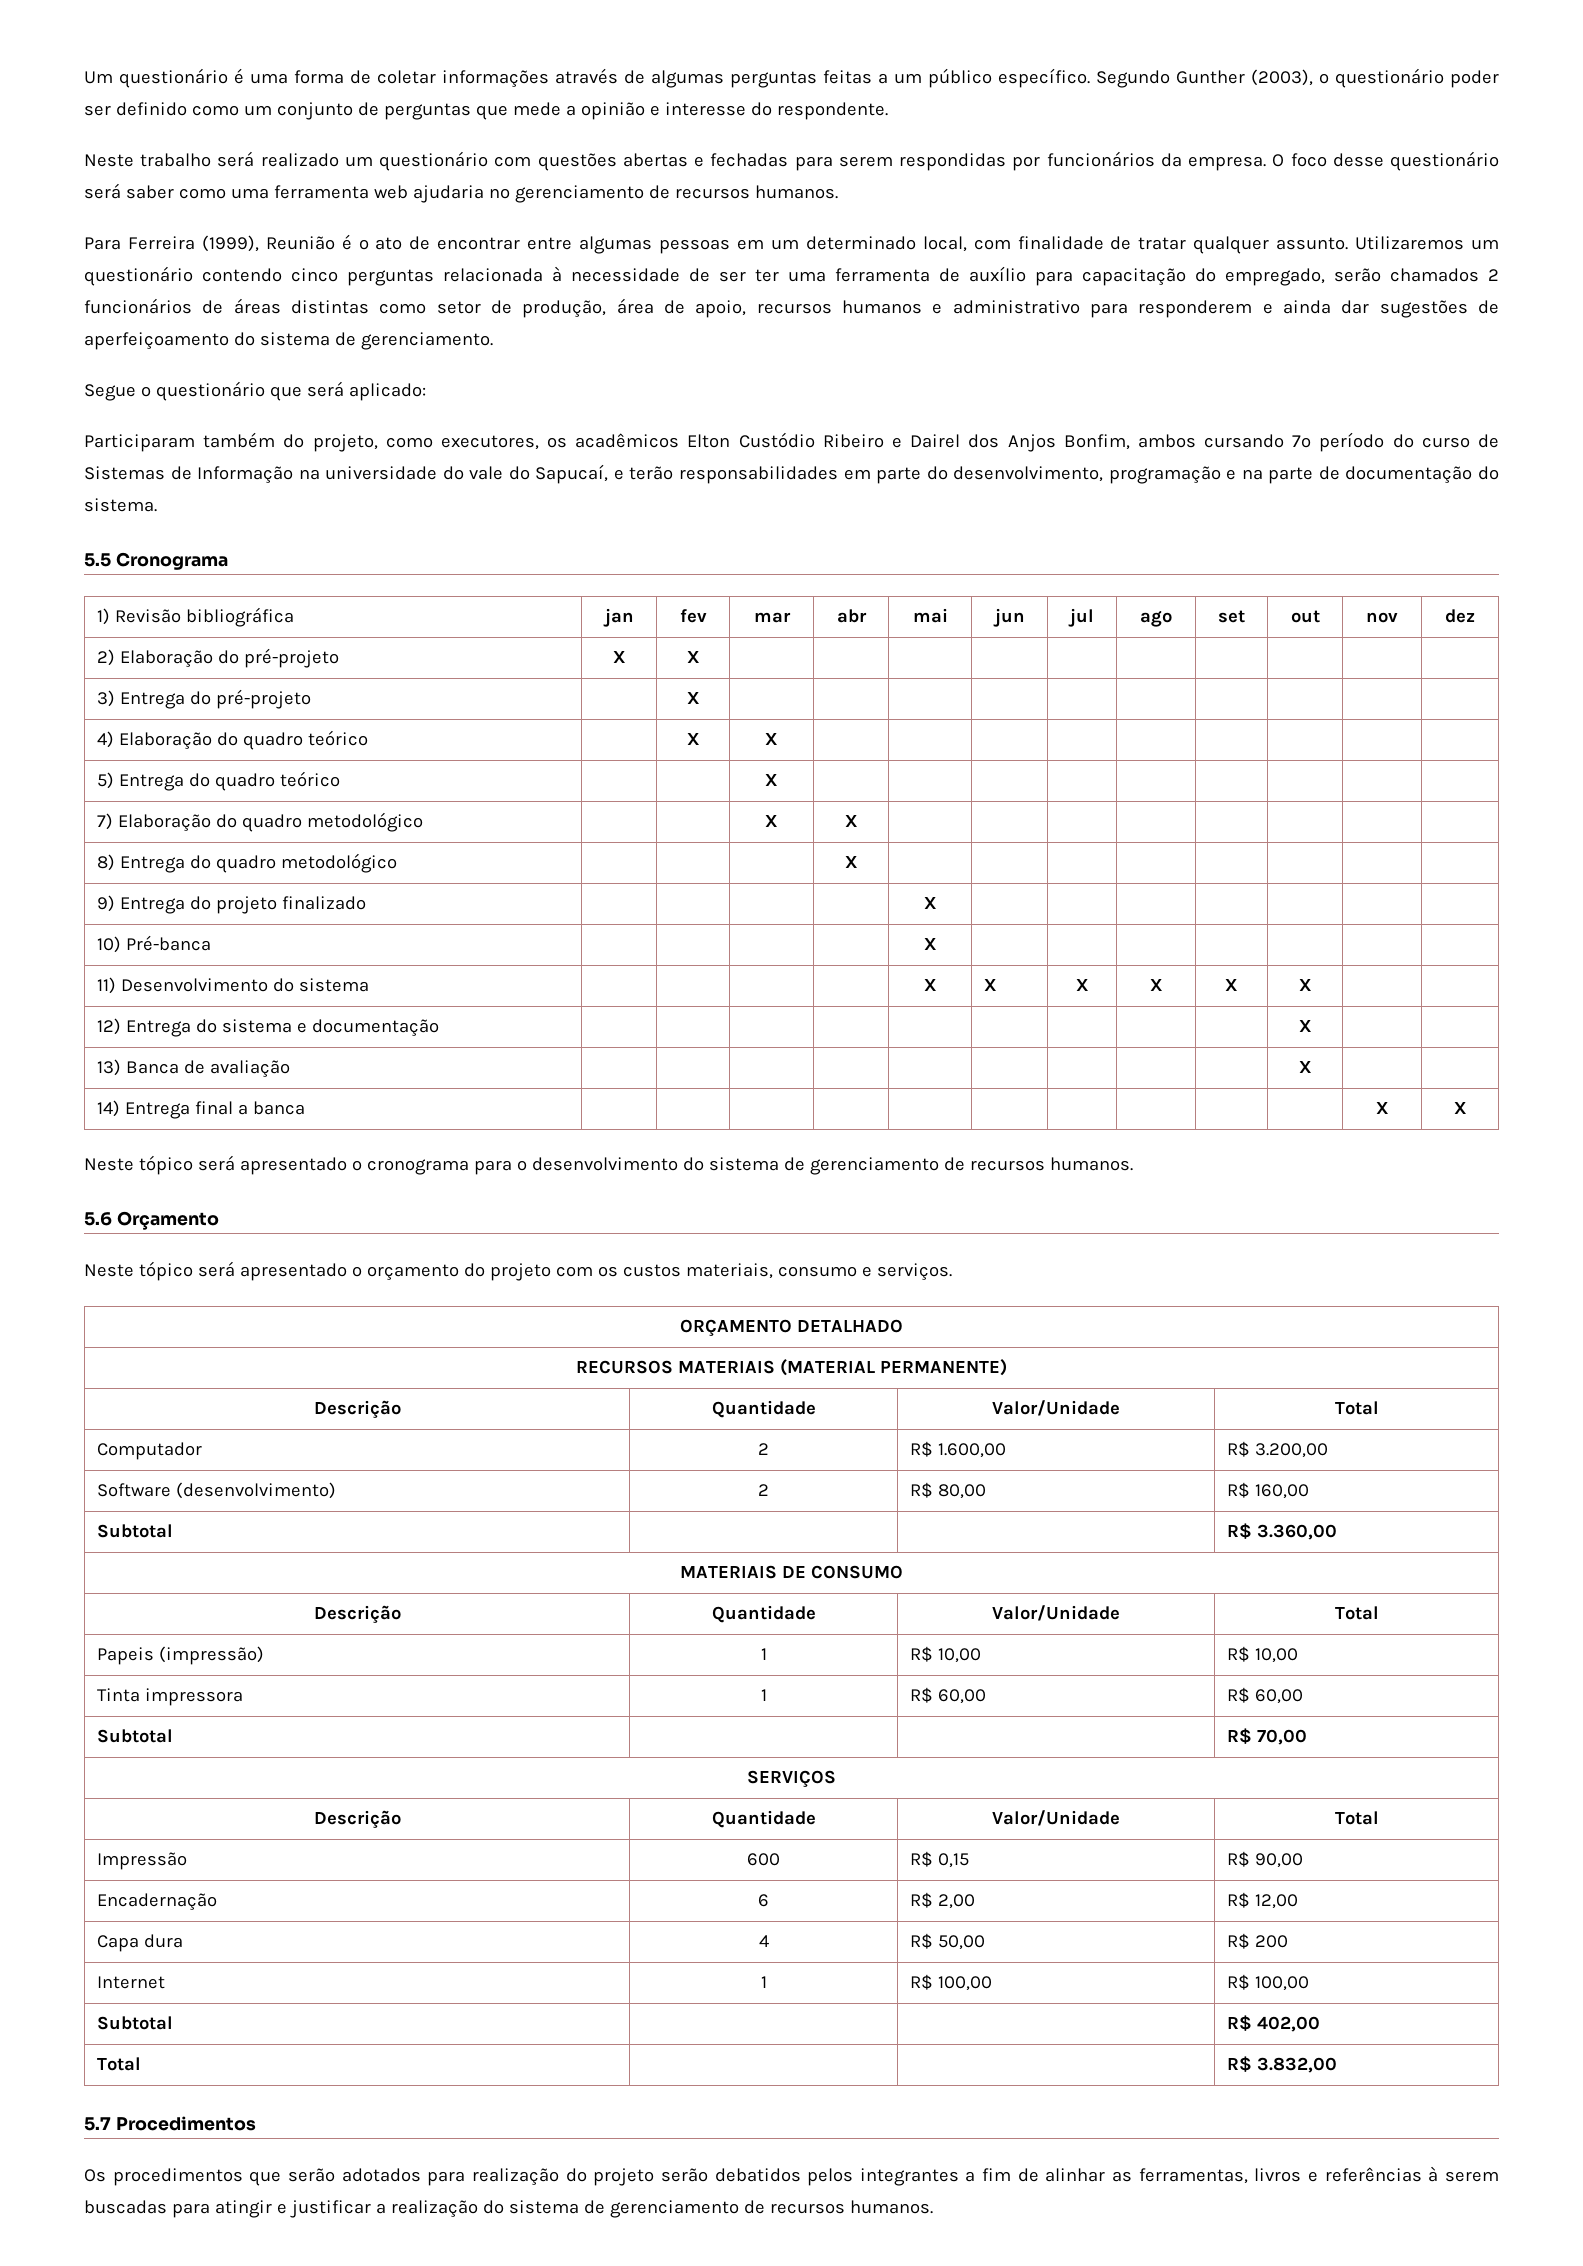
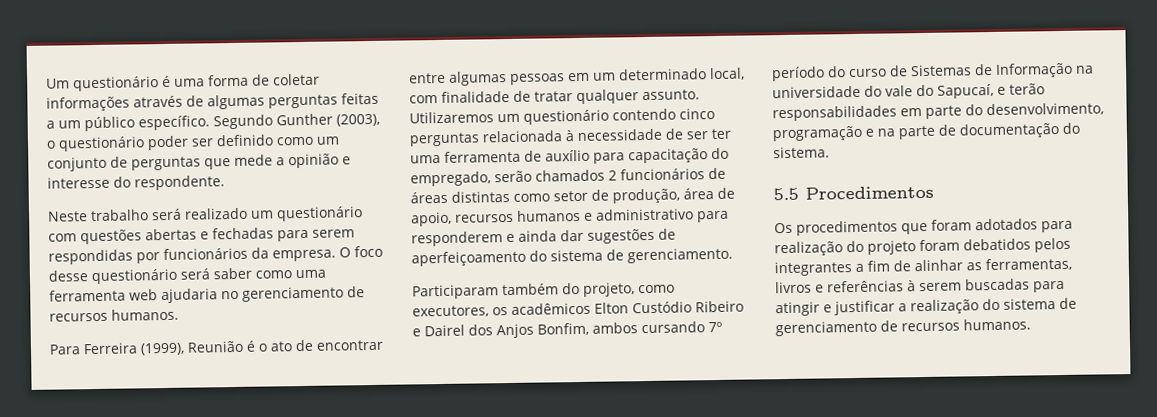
- Segue o questionário que será aplicado:
- 5.5 Cronograma
- 1) Revisão bibliográfica | jan | fev | mar | abr | mai | jun | jul | ago | set | out | nov | dez
- 2) Elaboração do pré-projeto | X | X | | | | | | | | | |
- 3) Entrega do pré-projeto | | X | | | | | | | | | |
- 4) Elaboração do quadro teórico | | X | X | | | | | | | | |
- 5) Entrega do quadro teórico | | | X | | | | | | | | |
- 7) Elaboração do quadro metodológico | | | X | X | | | | | | | |
- 8) Entrega do quadro metodológico | | | | X | | | | | | | |
- 9) Entrega do projeto finalizado | | | | | X | | | | | | |
- 10) Pré-banca | | | | | X | | | | | | |
- 11) Desenvolvimento do sistema | | | | | X | X | X | X | X | X | |
- 12) Entrega do sistema e documentação | | | | | | | | | | X | |
- 13) Banca de avaliação | | | | | | | | | | X | |
- 14) Entrega final a banca | | | | | | | | | | | X | X
- Neste tópico será apresentado o cronograma para o desenvolvimento do sistema de gerenciamento de recursos humanos.
- 5.6 Orçamento
- Neste tópico será apresentado o orçamento do projeto com os custos materiais, consumo e serviços.
- ORÇAMENTO DETALHADO
- RECURSOS MATERIAIS (MATERIAL PERMANENTE)
- Descrição | Quantidade | Valor/Unidade | Total
- Computador | 2 | R$ 1.600,00 | R$ 3.200,00
- Software (desenvolvimento) | 2 | R$ 80,00 | R$ 160,00
- Subtotal | | | R$ 3.360,00
- MATERIAIS DE CONSUMO
- Descrição | Quantidade | Valor/Unidade | Total
- Papeis (impressão) | 1 | R$ 10,00 | R$ 10,00
- Tinta impressora | 1 | R$ 60,00 | R$ 60,00
- Subtotal | | | R$ 70,00
- SERVIÇOS
- Descrição | Quantidade | Valor/Unidade | Total
- Impressão | 600 | R$ 0,15 | R$ 90,00
- Encadernação | 6 | R$ 2,00 | R$ 12,00
- Capa dura | 4 | R$ 50,00 | R$ 200
- Internet | 1 | R$ 100,00 | R$ 100,00
- Subtotal | | | R$ 402,00
- Total | | | R$ 3.832,00
- 5.7 Procedimentos
+ 5.5 Procedimentos
- Os procedimentos que serão adotados para realização do projeto serão debatidos pelos integrantes a fim de alinhar as ferramentas, livros e referências à serem buscadas para atingir e justificar a realização do sistema de gerenciamento de recursos humanos.
+ Os procedimentos que foram adotados para realização do projeto foram debatidos pelos integrantes a fim de alinhar as ferramentas, livros e referências à serem buscadas para atingir e justificar a realização do sistema de gerenciamento de recursos humanos.

